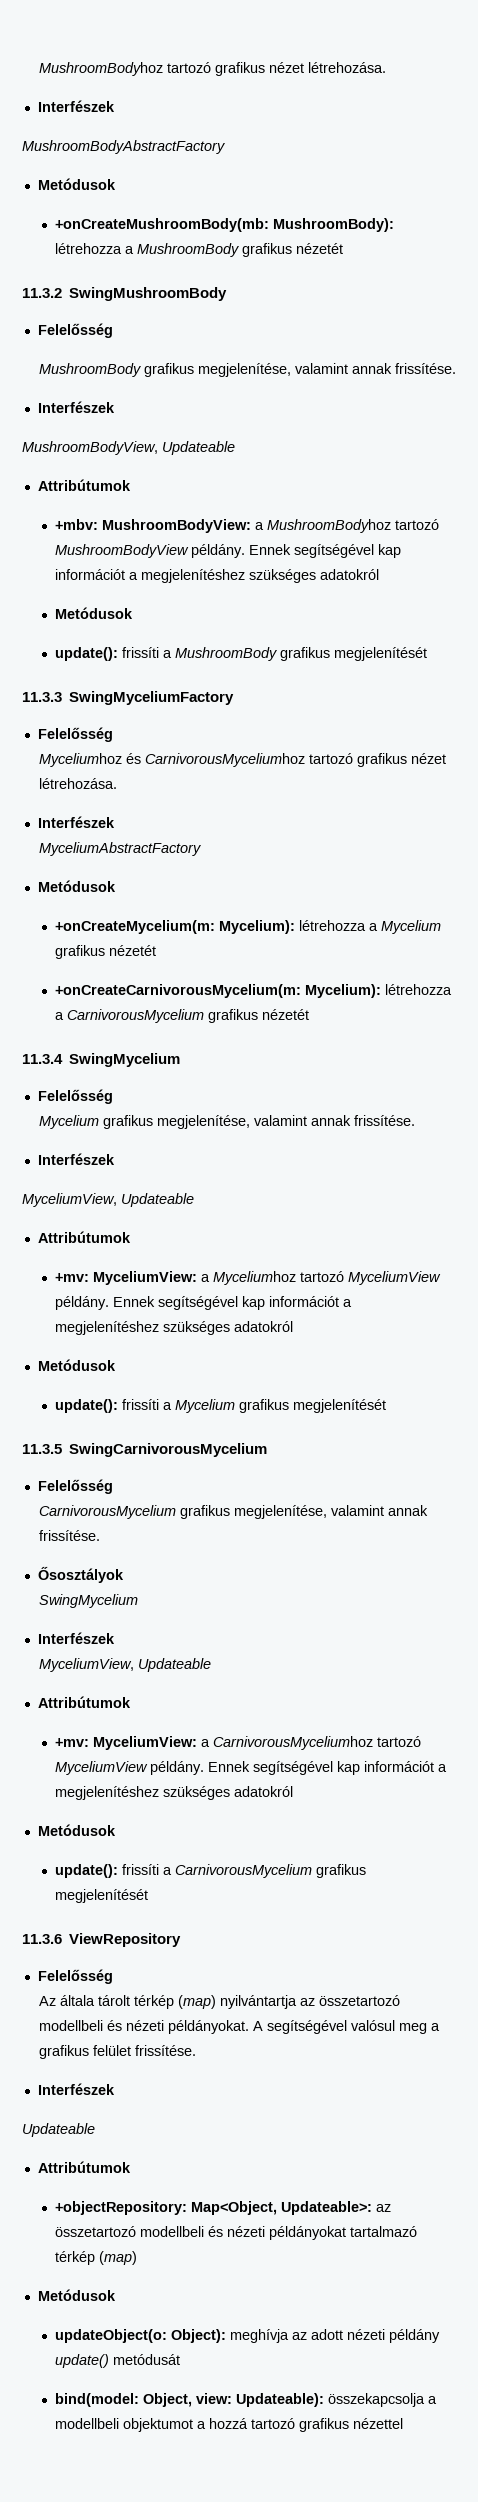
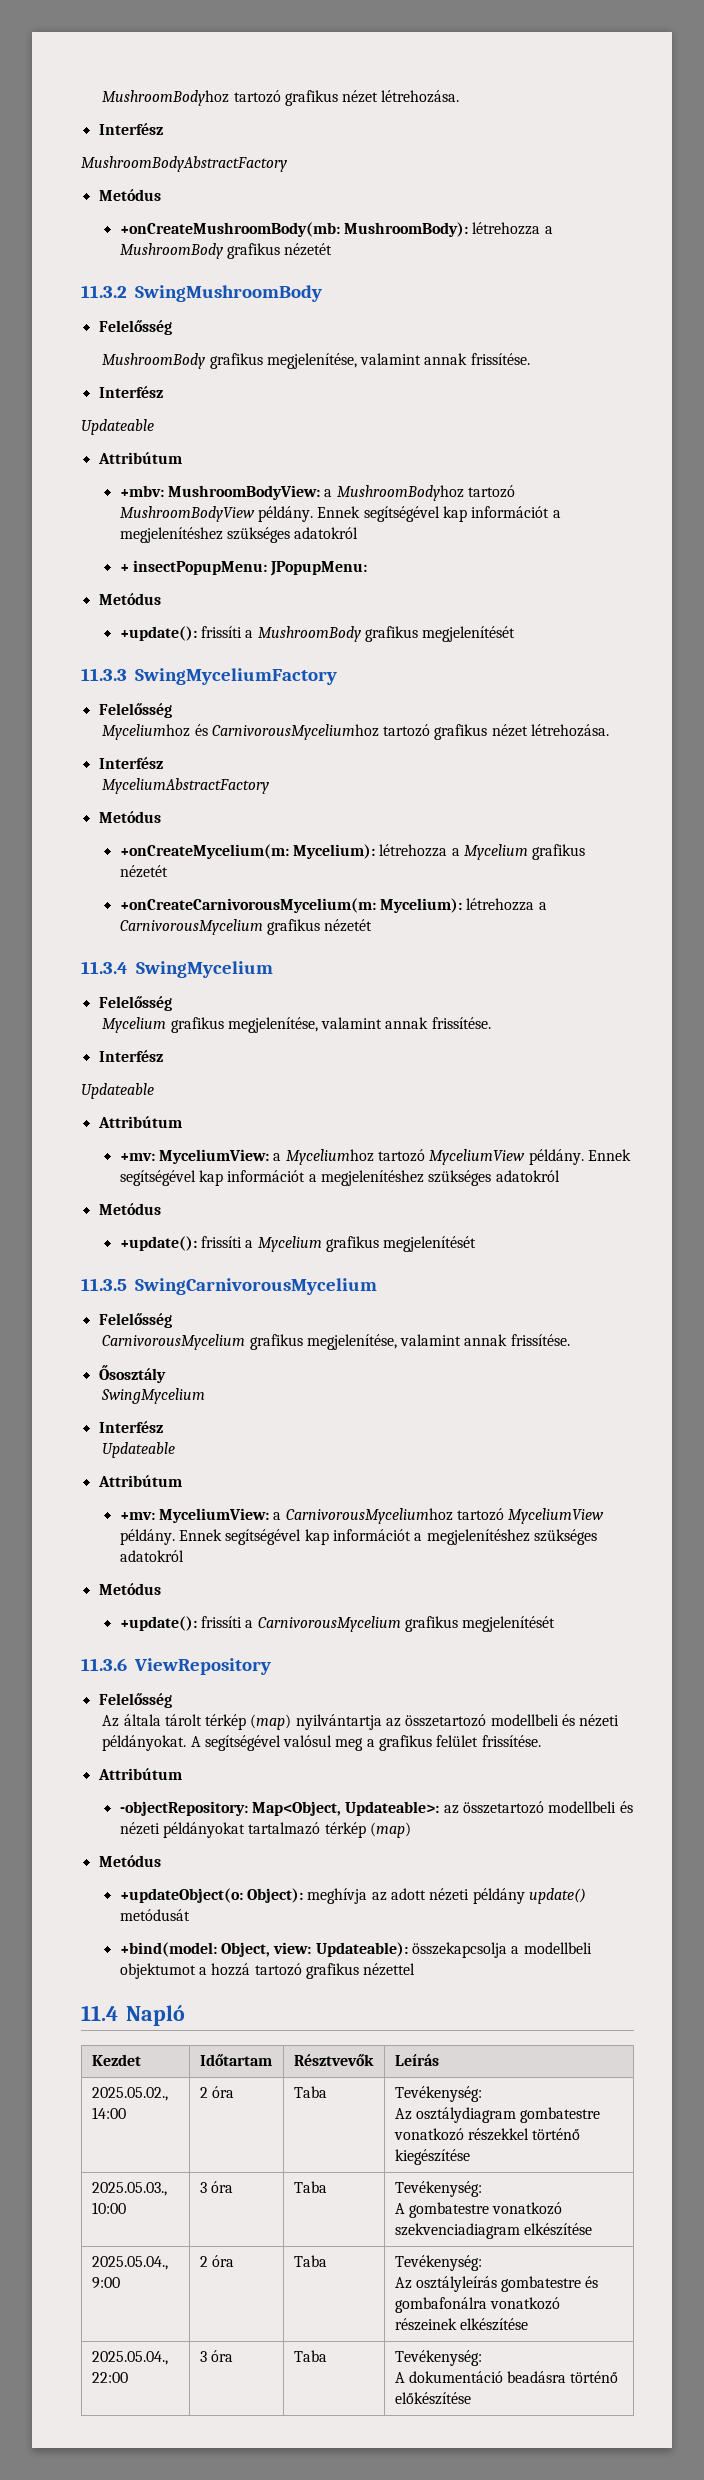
  MushroomBodyhoz tartozó grafikus nézet létrehozása.
- Interfészek
+ Interfész
  MushroomBodyAbstractFactory
- Metódusok
+ Metódus
  MushroomBody grafikus megjelenítése, valamint annak frissítése.
- Interfészek
- MushroomBodyView, Updateable
- Attribútumok
+ Interfész
+ Updateable
+ Attribútum
  +mbv: MushroomBodyView: a MushroomBodyhoz tartozó MushroomBodyView példány. Ennek segítségével kap információt a megjelenítéshez szükséges adatokról
- Metódusok
- update(): frissíti a MushroomBody grafikus megjelenítését
+ + insectPopupMenu: JPopupMenu:
+ Metódus
+ +update(): frissíti a MushroomBody grafikus megjelenítését
  Myceliumhoz és CarnivorousMyceliumhoz tartozó grafikus nézet létrehozása.
- Interfészek
+ Interfész
  MyceliumAbstractFactory
- Metódusok
+ Metódus
  Mycelium grafikus megjelenítése, valamint annak frissítése.
- Interfészek
- MyceliumView, Updateable
- Attribútumok
+ Interfész
+ Updateable
+ Attribútum
  +mv: MyceliumView: a Myceliumhoz tartozó MyceliumView példány. Ennek segítségével kap információt a megjelenítéshez szükséges adatokról
- Metódusok
- update(): frissíti a Mycelium grafikus megjelenítését
+ Metódus
+ +update(): frissíti a Mycelium grafikus megjelenítését
- Ősosztályok
+ Ősosztály
  SwingMycelium
- Interfészek
- MyceliumView, Updateable
- Attribútumok
+ Interfész
+ Updateable
+ Attribútum
  +mv: MyceliumView: a CarnivorousMyceliumhoz tartozó MyceliumView példány. Ennek segítségével kap információt a megjelenítéshez szükséges adatokról
- Metódusok
- update(): frissíti a CarnivorousMycelium grafikus megjelenítését
+ Metódus
+ +update(): frissíti a CarnivorousMycelium grafikus megjelenítését
  A segítségével valósul meg a grafikus felület frissítése.
- Interfészek
- Updateable
- Attribútumok
- +objectRepository: Map<Object, Updateable>: az összetartozó modellbeli és nézeti példányokat tartalmazó térkép (map)
- Metódusok
- updateObject(o: Object): meghívja az adott nézeti példány update() metódusát
+ Attribútum
+ -objectRepository: Map<Object, Updateable>: az összetartozó modellbeli és nézeti példányokat tartalmazó térkép (map)
+ Metódus
+ +updateObject(o: Object): meghívja az adott nézeti példány update() metódusát
- bind(model: Object, view: Updateable): összekapcsolja a modellbeli objektumot a hozzá tartozó grafikus nézettel
+ +bind(model: Object, view: Updateable): összekapcsolja a modellbeli objektumot a hozzá tartozó grafikus nézettel
+ 11.4 Napló
+ Kezdet | Időtartam | Résztvevők | Leírás
+ 2025.05.02., 14:00 | 2 óra | Taba | Tevékenység:
+ Az osztálydiagram gombatestre vonatkozó részekkel történő kiegészítése
+ 2025.05.03., 10:00 | 3 óra | Taba | Tevékenység:
+ A gombatestre vonatkozó szekvenciadiagram elkészítése
+ 2025.05.04., 9:00 | 2 óra | Taba | Tevékenység:
+ Az osztályleírás gombatestre és gombafonálra vonatkozó részeinek elkészítése
+ 2025.05.04., 22:00 | 3 óra | Taba | Tevékenység:
+ A dokumentáció beadásra történő előkészítése

